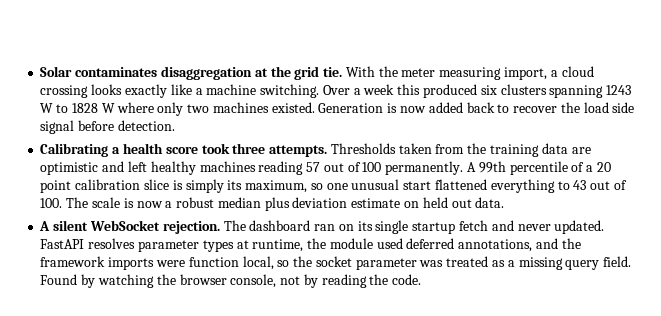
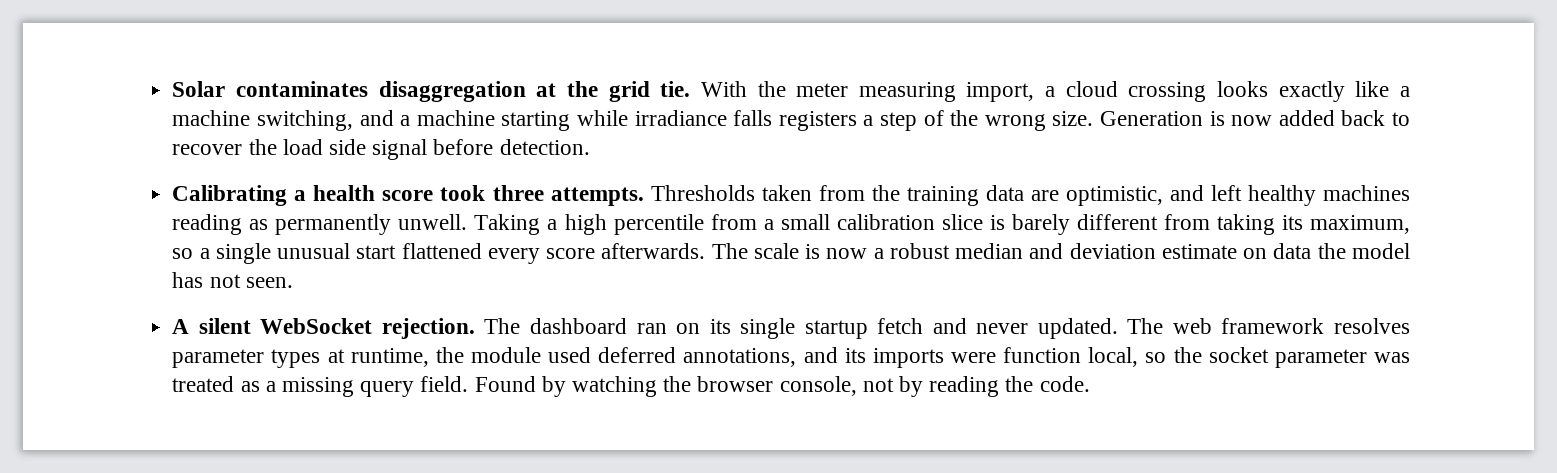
- With the meter measuring import, a cloud crossing looks exactly like a machine switching. Over a week this produced six clusters spanning 1243 W to 1828 W where only two machines existed.
+ With the meter measuring import, a cloud crossing looks exactly like a machine switching, and a machine starting while irradiance falls registers a step of the wrong size.
- Thresholds taken from the training data are optimistic and left healthy machines reading 57 out of 100 permanently. A 99th percentile of a 20 point calibration slice is simply its maximum, so one unusual start flattened everything to 43 out of 100. The scale is now a robust median plus deviation estimate on held out data.
+ Thresholds taken from the training data are optimistic, and left healthy machines reading as permanently unwell. Taking a high percentile from a small calibration slice is barely different from taking its maximum, so a single unusual start flattened every score afterwards. The scale is now a robust median and deviation estimate on data the model has not seen.
- FastAPI resolves parameter types at runtime, the module used deferred annotations, and the framework imports were function local, so the socket parameter was treated as a missing query field.
+ The web framework resolves parameter types at runtime, the module used deferred annotations, and its imports were function local, so the socket parameter was treated as a missing query field.

